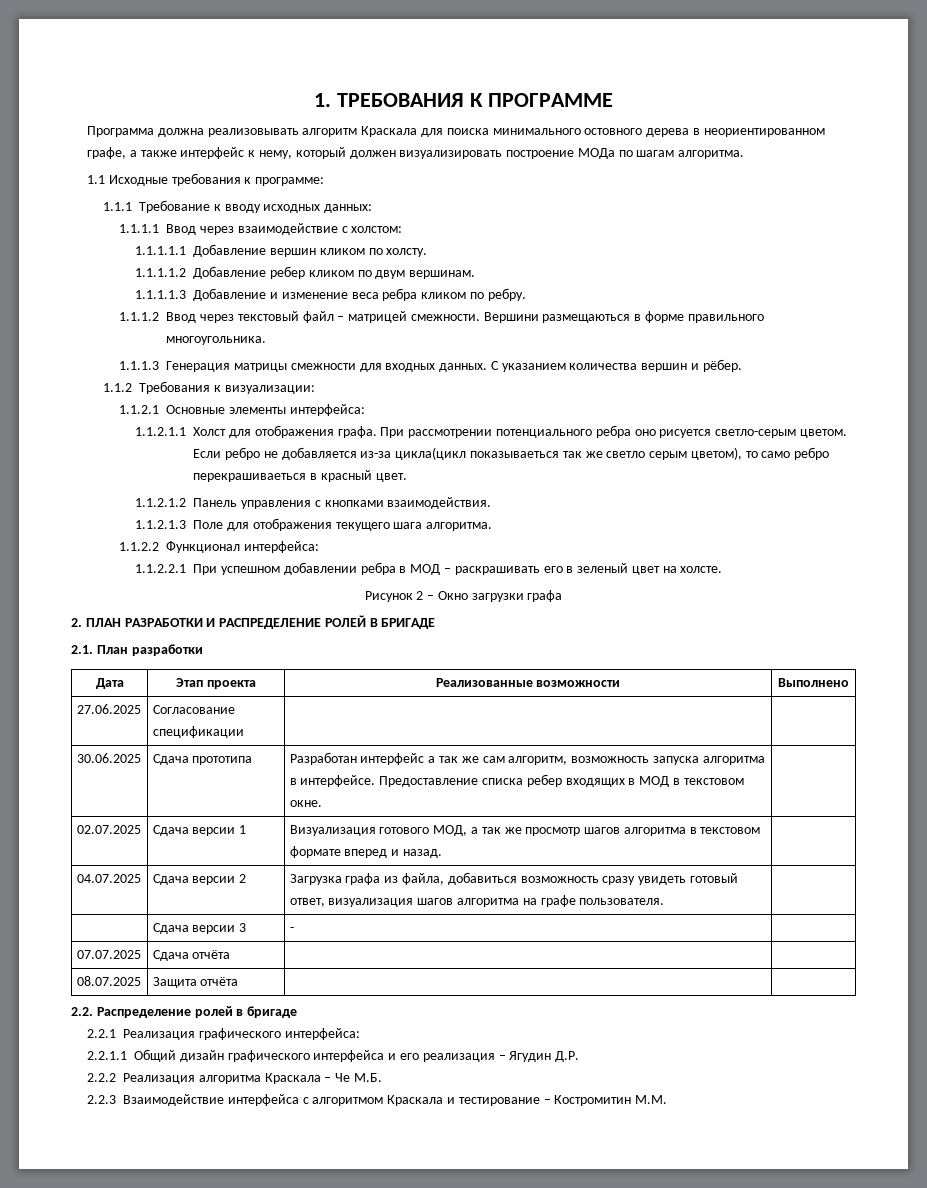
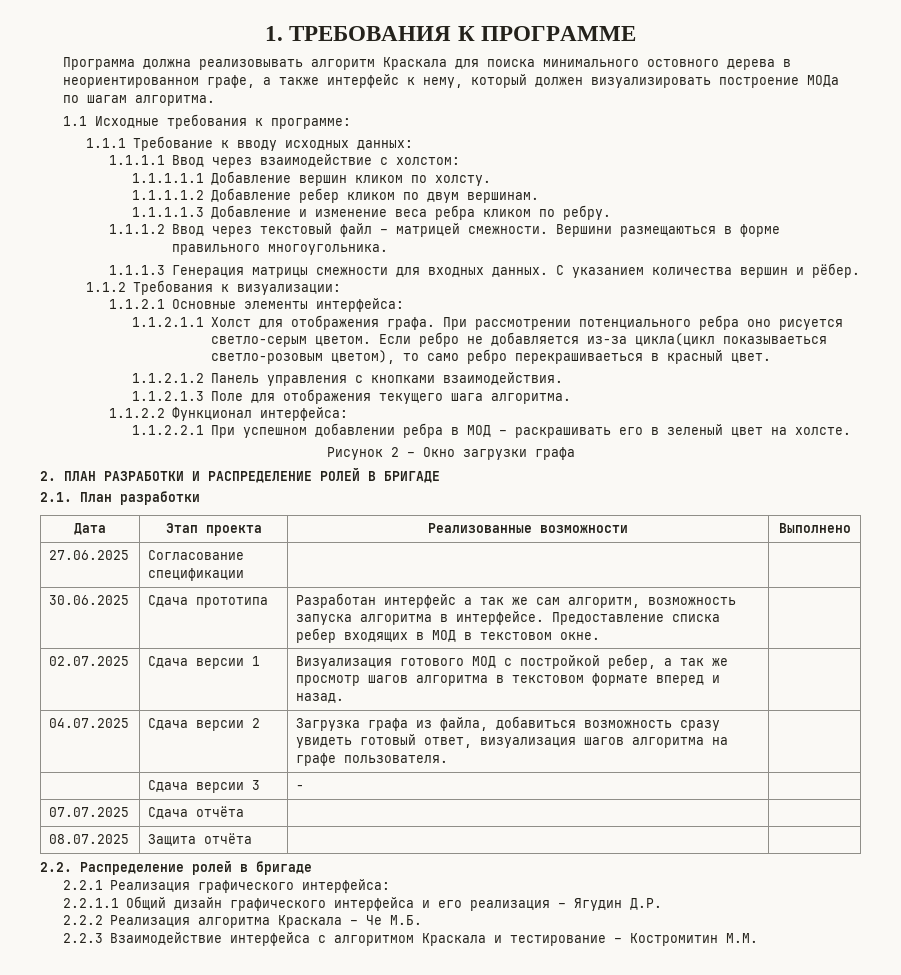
- Если ребро не добавляется из-за цикла(цикл показываеться так же светло серым цветом), то само ребро перекрашиваеться в красный цвет.
+ Если ребро не добавляется из-за цикла(цикл показываеться светло-розовым цветом), то само ребро перекрашиваеться в красный цвет.
- 02.07.2025 | Сдача версии 1 | Визуализация готового МОД, а так же просмотр шагов алгоритма в текстовом формате вперед и назад. |
+ 02.07.2025 | Сдача версии 1 | Визуализация готового МОД с постройкой ребер, а так же просмотр шагов алгоритма в текстовом формате вперед и назад. |

